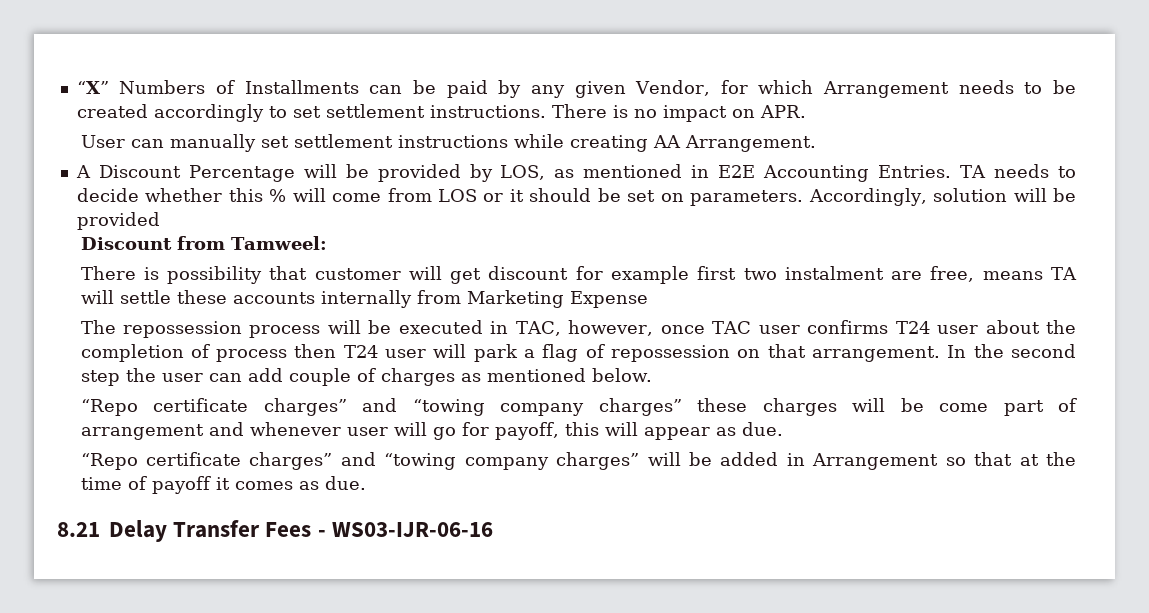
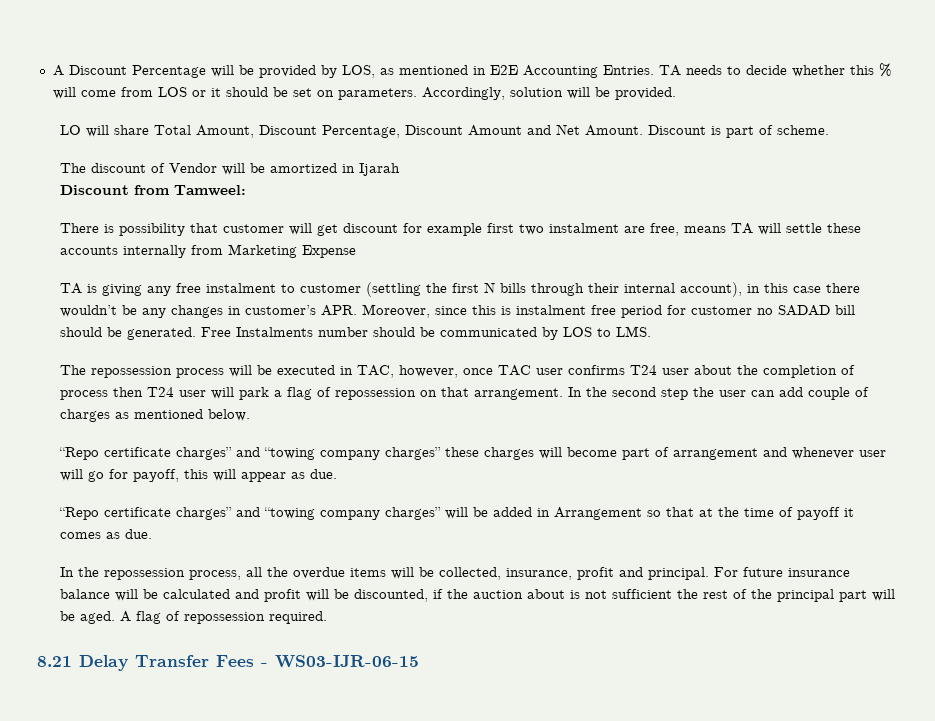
- “X” Numbers of Installments can be paid by any given Vendor, for which Arrangement needs to be created accordingly to set settlement instructions. There is no impact on APR.
- User can manually set settlement instructions while creating AA Arrangement.
- Accordingly, solution will be provided
+ Accordingly, solution will be provided.
+ LO will share Total Amount, Discount Percentage, Discount Amount and Net Amount. Discount is part of scheme.
+ The discount of Vendor will be amortized in Ijarah
+ TA is giving any free instalment to customer (settling the first N bills through their internal account), in this case there wouldn’t be any changes in customer’s APR. Moreover, since this is instalment free period for customer no SADAD bill should be generated. Free Instalments number should be communicated by LOS to LMS.
- “Repo certificate charges” and “towing company charges” these charges will be come part of arrangement and whenever user will go for payoff, this will appear as due.
+ “Repo certificate charges” and “towing company charges” these charges will become part of arrangement and whenever user will go for payoff, this will appear as due.
+ In the repossession process, all the overdue items will be collected, insurance, profit and principal. For future insurance balance will be calculated and profit will be discounted, if the auction about is not sufficient the rest of the principal part will be aged. A flag of repossession required.
- 8.21 Delay Transfer Fees - WS03-IJR-06-16
+ 8.21 Delay Transfer Fees - WS03-IJR-06-15

